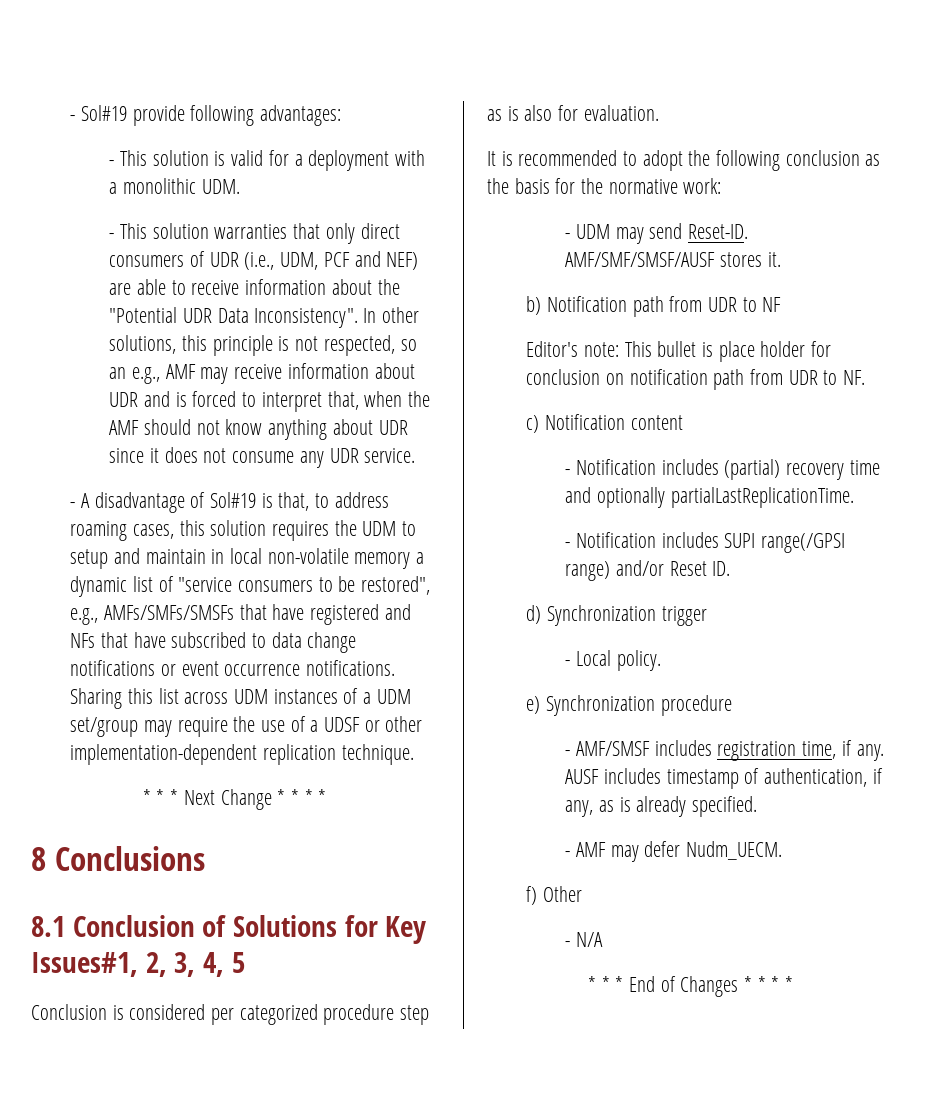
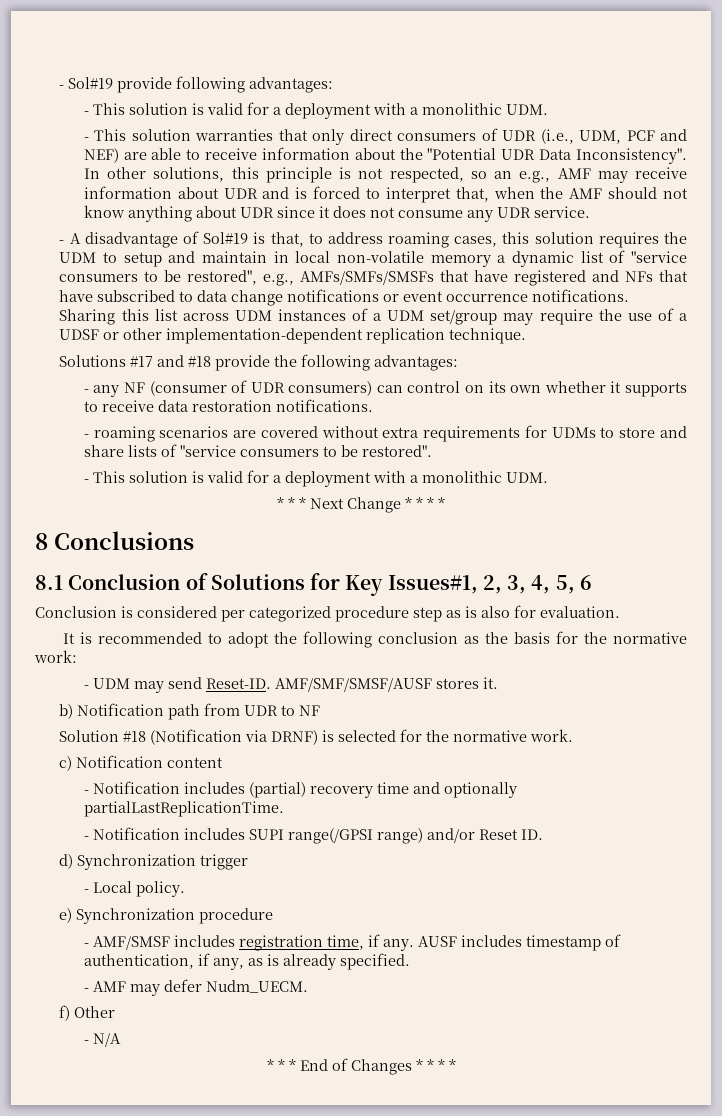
+ Solutions #17 and #18 provide the following advantages:
+ - any NF (consumer of UDR consumers) can control on its own whether it supports to receive data restoration notifications.
+ - roaming scenarios are covered without extra requirements for UDMs to store and share lists of "service consumers to be restored".
+ - This solution is valid for a deployment with a monolithic UDM.
- 8.1 Conclusion of Solutions for Key Issues#1, 2, 3, 4, 5
+ 8.1 Conclusion of Solutions for Key Issues#1, 2, 3, 4, 5, 6
- Editor's note: This bullet is place holder for conclusion on notification path from UDR to NF.
+ Solution #18 (Notification via DRNF) is selected for the normative work.

